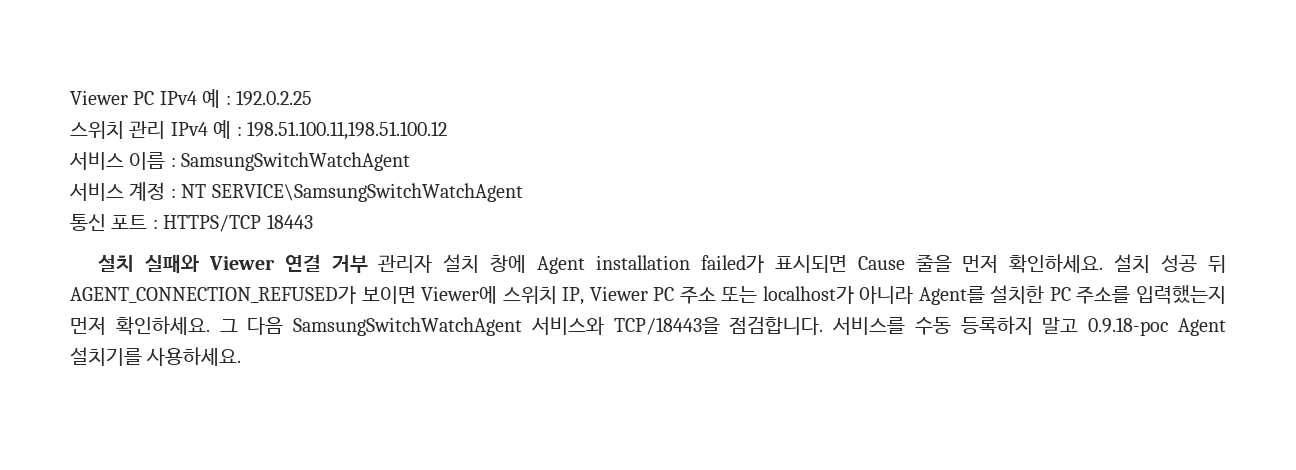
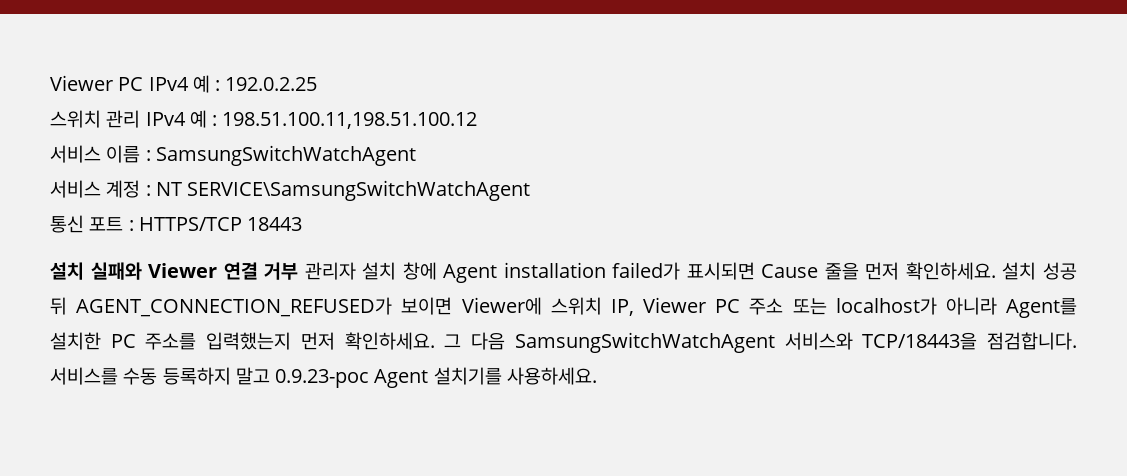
- 서비스를 수동 등록하지 말고 0.9.18-poc Agent 설치기를 사용하세요.
+ 서비스를 수동 등록하지 말고 0.9.23-poc Agent 설치기를 사용하세요.

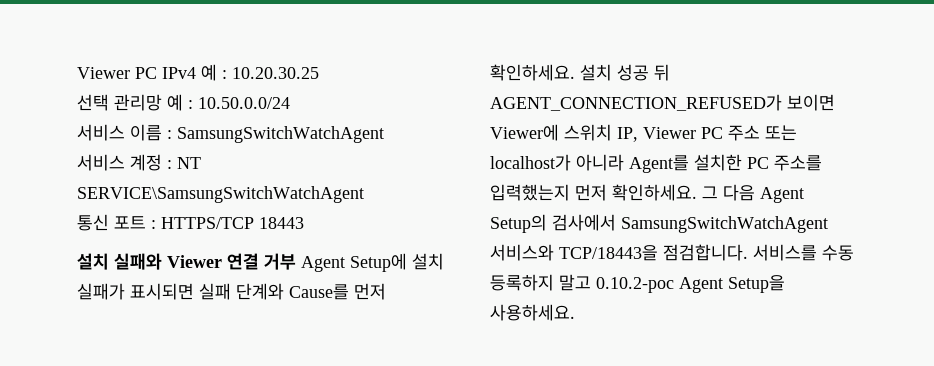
- Viewer PC IPv4 예 : 192.0.2.25
- 스위치 관리 IPv4 예 : 198.51.100.11,198.51.100.12
+ Viewer PC IPv4 예 : 10.20.30.25
+ 선택 관리망 예 : 10.50.0.0/24
- 설치 실패와 Viewer 연결 거부 관리자 설치 창에 Agent installation failed가 표시되면 Cause 줄을 먼저 확인하세요.
+ 설치 실패와 Viewer 연결 거부 Agent Setup에 설치 실패가 표시되면 실패 단계와 Cause를 먼저 확인하세요.
- 그 다음 SamsungSwitchWatchAgent 서비스와 TCP/18443을 점검합니다.
+ 그 다음 Agent Setup의 검사에서 SamsungSwitchWatchAgent 서비스와 TCP/18443을 점검합니다.
- 서비스를 수동 등록하지 말고 0.9.23-poc Agent 설치기를 사용하세요.
+ 서비스를 수동 등록하지 말고 0.10.2-poc Agent Setup을 사용하세요.

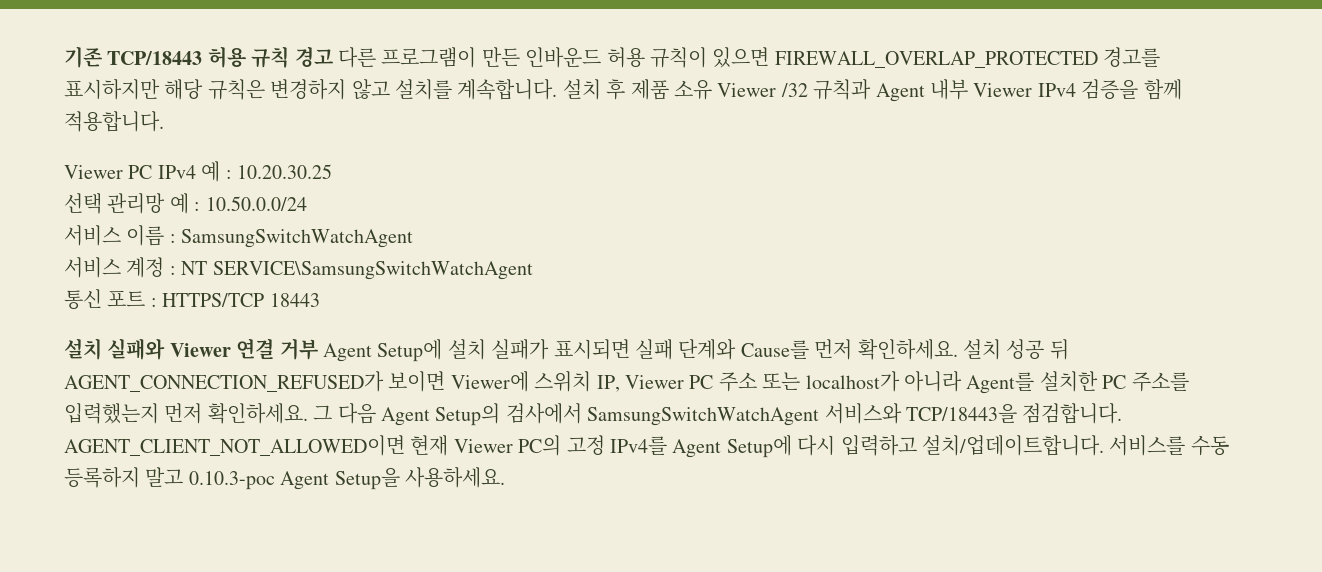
+ 기존 TCP/18443 허용 규칙 경고 다른 프로그램이 만든 인바운드 허용 규칙이 있으면 FIREWALL_OVERLAP_PROTECTED 경고를 표시하지만 해당 규칙은 변경하지 않고 설치를 계속합니다. 설치 후 제품 소유 Viewer /32 규칙과 Agent 내부 Viewer IPv4 검증을 함께 적용합니다.
+ AGENT_CLIENT_NOT_ALLOWED이면 현재 Viewer PC의 고정 IPv4를 Agent Setup에 다시 입력하고 설치/업데이트합니다.
- 서비스를 수동 등록하지 말고 0.10.2-poc Agent Setup을 사용하세요.
+ 서비스를 수동 등록하지 말고 0.10.3-poc Agent Setup을 사용하세요.

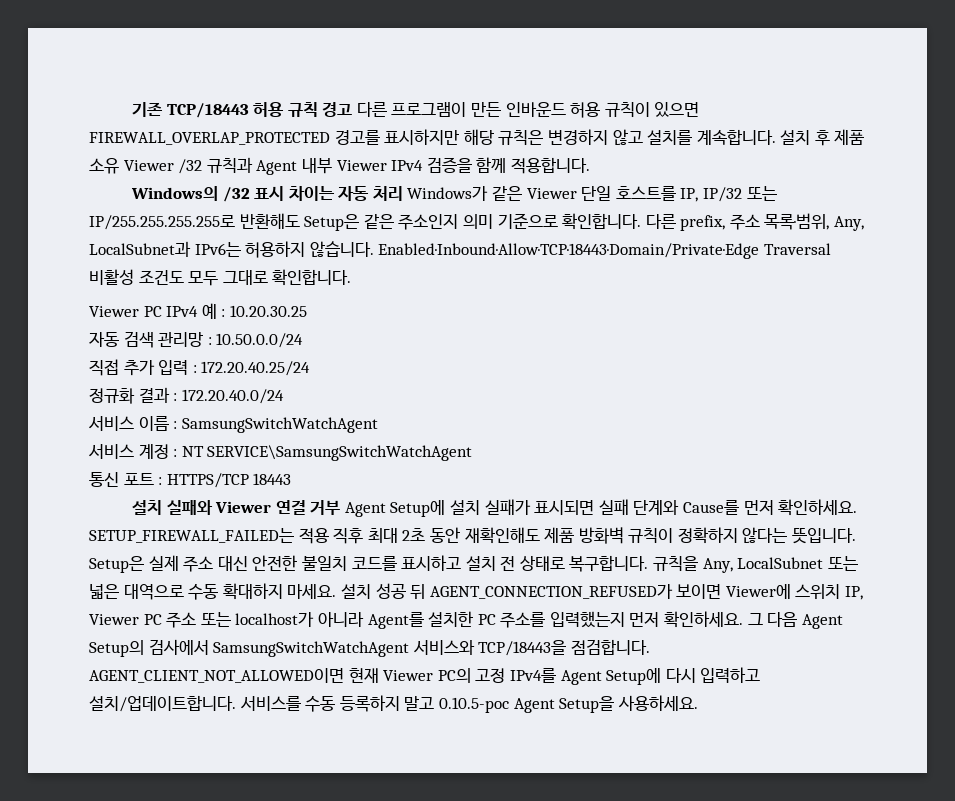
+ Windows의 /32 표시 차이는 자동 처리 Windows가 같은 Viewer 단일 호스트를 IP, IP/32 또는 IP/255.255.255.255로 반환해도 Setup은 같은 주소인지 의미 기준으로 확인합니다. 다른 prefix, 주소 목록·범위, Any, LocalSubnet과 IPv6는 허용하지 않습니다. Enabled·Inbound·Allow·TCP·18443·Domain/Private·Edge Traversal 비활성 조건도 모두 그대로 확인합니다.
- 선택 관리망 예 : 10.50.0.0/24
+ 자동 검색 관리망 : 10.50.0.0/24
+ 직접 추가 입력 : 172.20.40.25/24
+ 정규화 결과 : 172.20.40.0/24
+ SETUP_FIREWALL_FAILED는 적용 직후 최대 2초 동안 재확인해도 제품 방화벽 규칙이 정확하지 않다는 뜻입니다. Setup은 실제 주소 대신 안전한 불일치 코드를 표시하고 설치 전 상태로 복구합니다. 규칙을 Any, LocalSubnet 또는 넓은 대역으로 수동 확대하지 마세요.
- 서비스를 수동 등록하지 말고 0.10.3-poc Agent Setup을 사용하세요.
+ 서비스를 수동 등록하지 말고 0.10.5-poc Agent Setup을 사용하세요.

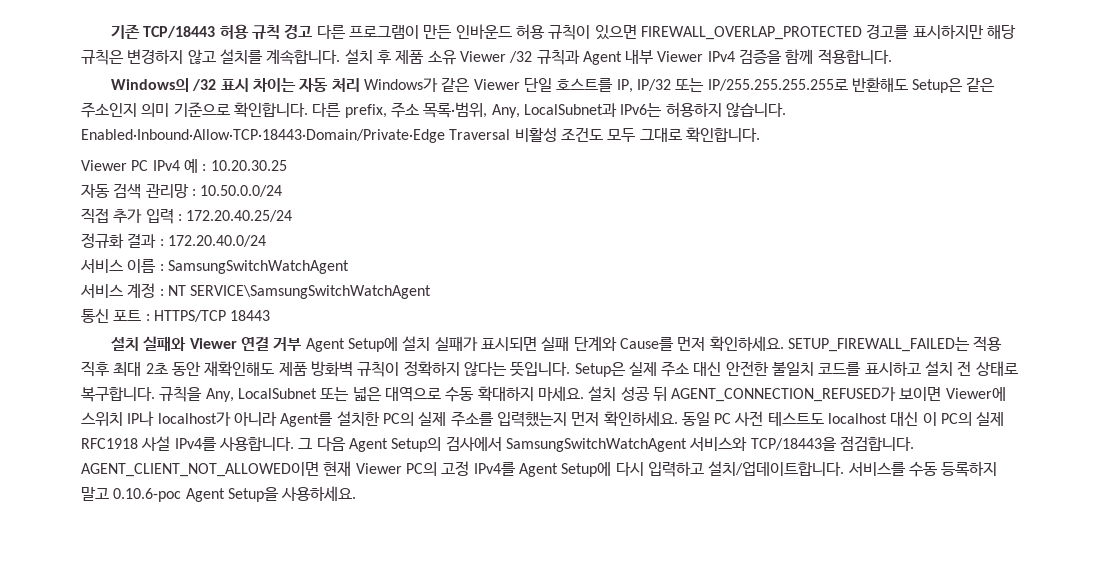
- 설치 성공 뒤 AGENT_CONNECTION_REFUSED가 보이면 Viewer에 스위치 IP, Viewer PC 주소 또는 localhost가 아니라 Agent를 설치한 PC 주소를 입력했는지 먼저 확인하세요.
+ 설치 성공 뒤 AGENT_CONNECTION_REFUSED가 보이면 Viewer에 스위치 IP나 localhost가 아니라 Agent를 설치한 PC의 실제 주소를 입력했는지 먼저 확인하세요.
+ 동일 PC 사전 테스트도 localhost 대신 이 PC의 실제 RFC1918 사설 IPv4를 사용합니다.
- 서비스를 수동 등록하지 말고 0.10.5-poc Agent Setup을 사용하세요.
+ 서비스를 수동 등록하지 말고 0.10.6-poc Agent Setup을 사용하세요.

